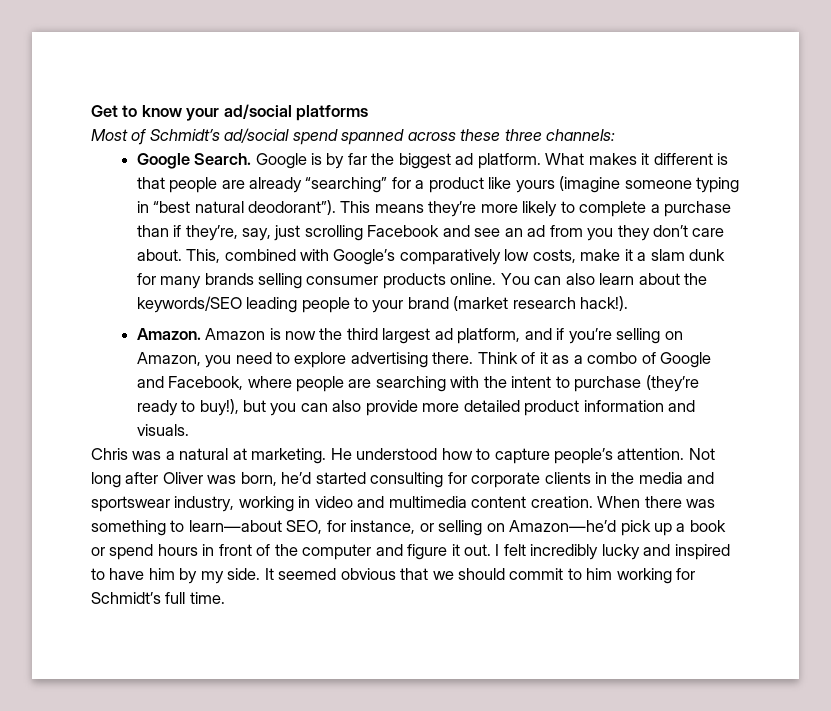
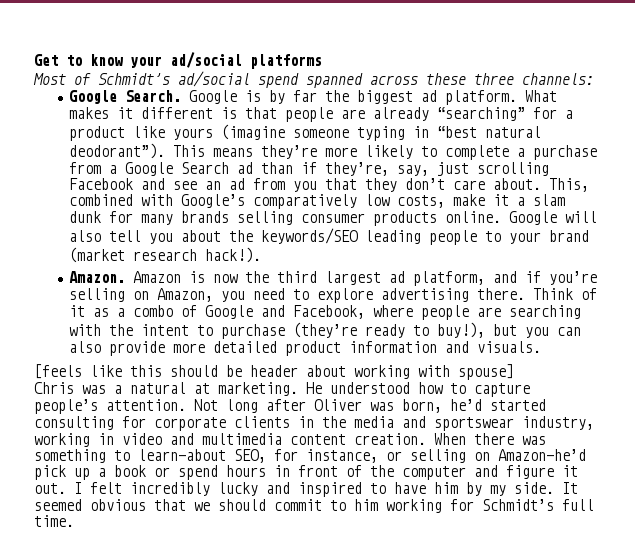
- This means they’re more likely to complete a purchase than if they’re, say, just scrolling Facebook and see an ad from you they don’t care about.
+ This means they’re more likely to complete a purchase from a Google Search ad than if they’re, say, just scrolling Facebook and see an ad from you that they don’t care about.
- You can also learn about the keywords/SEO leading people to your brand (market research hack!).
+ Google will also tell you about the keywords/SEO leading people to your brand (market research hack!).
+ [feels like this should be header about working with spouse]

